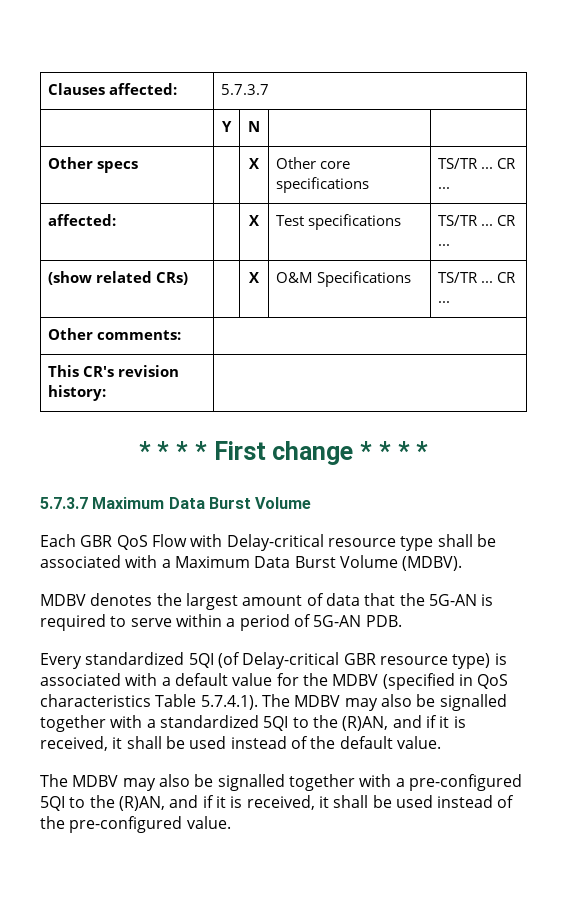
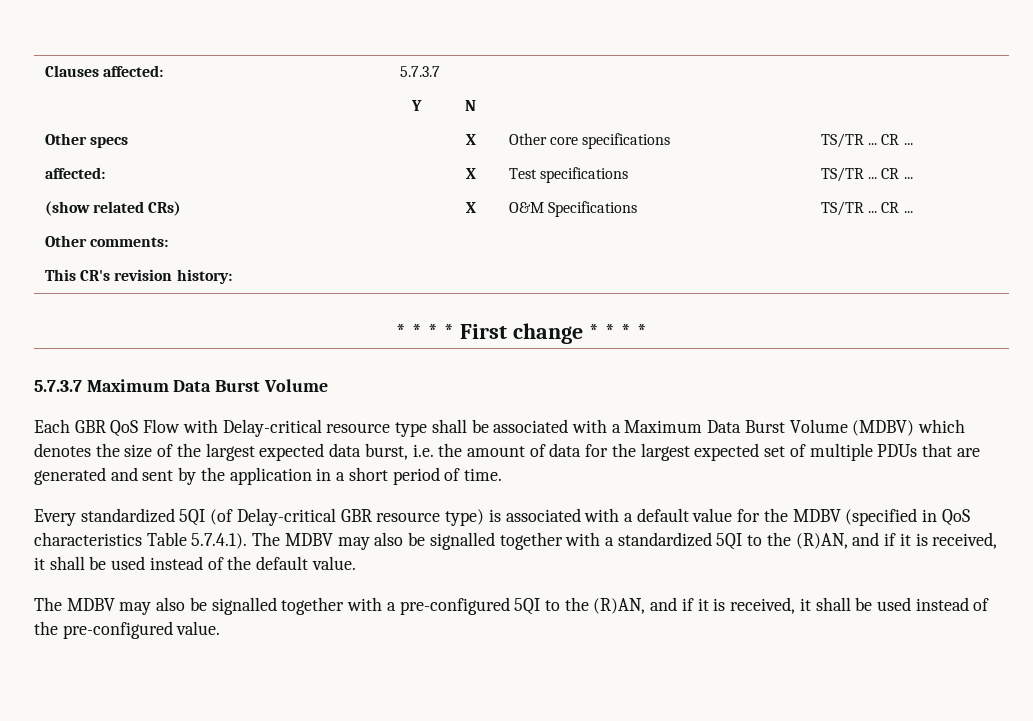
- Each GBR QoS Flow with Delay-critical resource type shall be associated with a Maximum Data Burst Volume (MDBV).
- MDBV denotes the largest amount of data that the 5G-AN is required to serve within a period of 5G-AN PDB.
+ Each GBR QoS Flow with Delay-critical resource type shall be associated with a Maximum Data Burst Volume (MDBV) which denotes the size of the largest expected data burst, i.e. the amount of data for the largest expected set of multiple PDUs that are generated and sent by the application in a short period of time.

